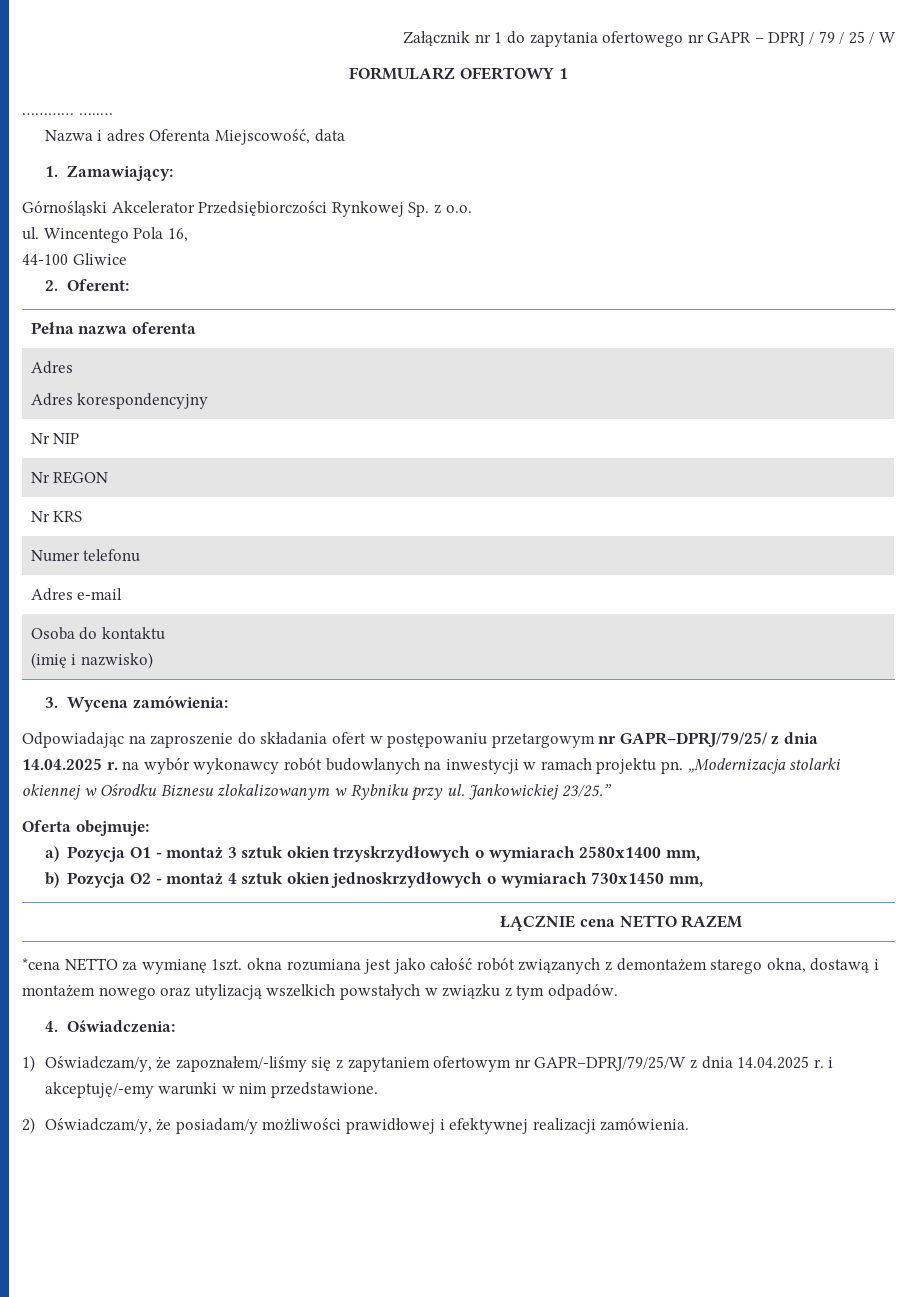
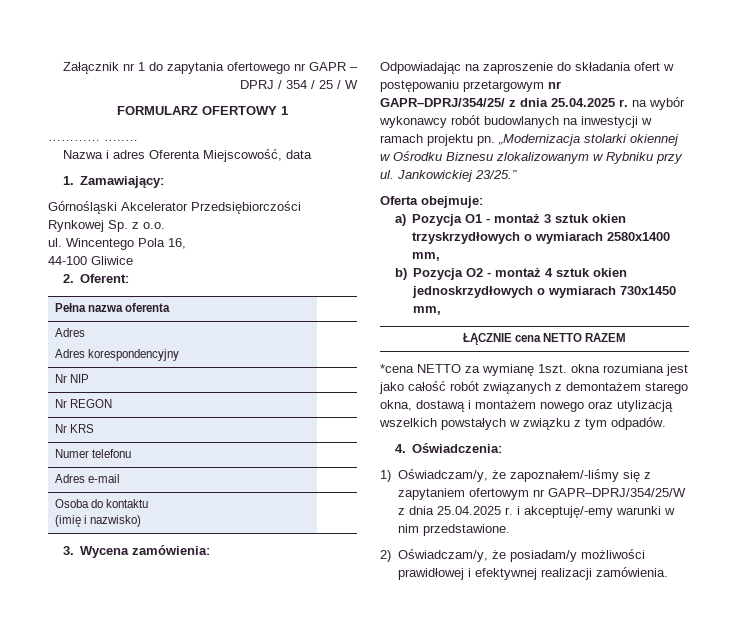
- Załącznik nr 1 do zapytania ofertowego nr GAPR – DPRJ / 79 / 25 / W
+ Załącznik nr 1 do zapytania ofertowego nr GAPR – DPRJ / 354 / 25 / W
- Odpowiadając na zaproszenie do składania ofert w postępowaniu przetargowym nr GAPR–DPRJ/79/25/ z dnia 14.04.2025 r. na wybór wykonawcy robót budowlanych na inwestycji w ramach projektu pn.
+ Odpowiadając na zaproszenie do składania ofert w postępowaniu przetargowym nr GAPR–DPRJ/354/25/ z dnia 25.04.2025 r. na wybór wykonawcy robót budowlanych na inwestycji w ramach projektu pn.
- 1) Oświadczam/y, że zapoznałem/-liśmy się z zapytaniem ofertowym nr GAPR–DPRJ/79/25/W z dnia 14.04.2025 r. i akceptuję/-emy warunki w nim przedstawione.
+ 1) Oświadczam/y, że zapoznałem/-liśmy się z zapytaniem ofertowym nr GAPR–DPRJ/354/25/W z dnia 25.04.2025 r. i akceptuję/-emy warunki w nim przedstawione.

